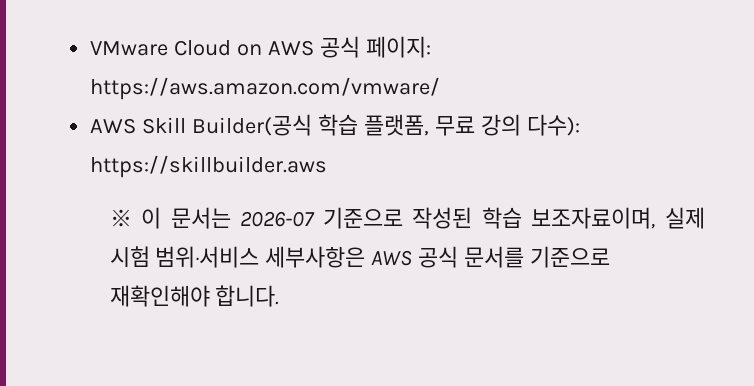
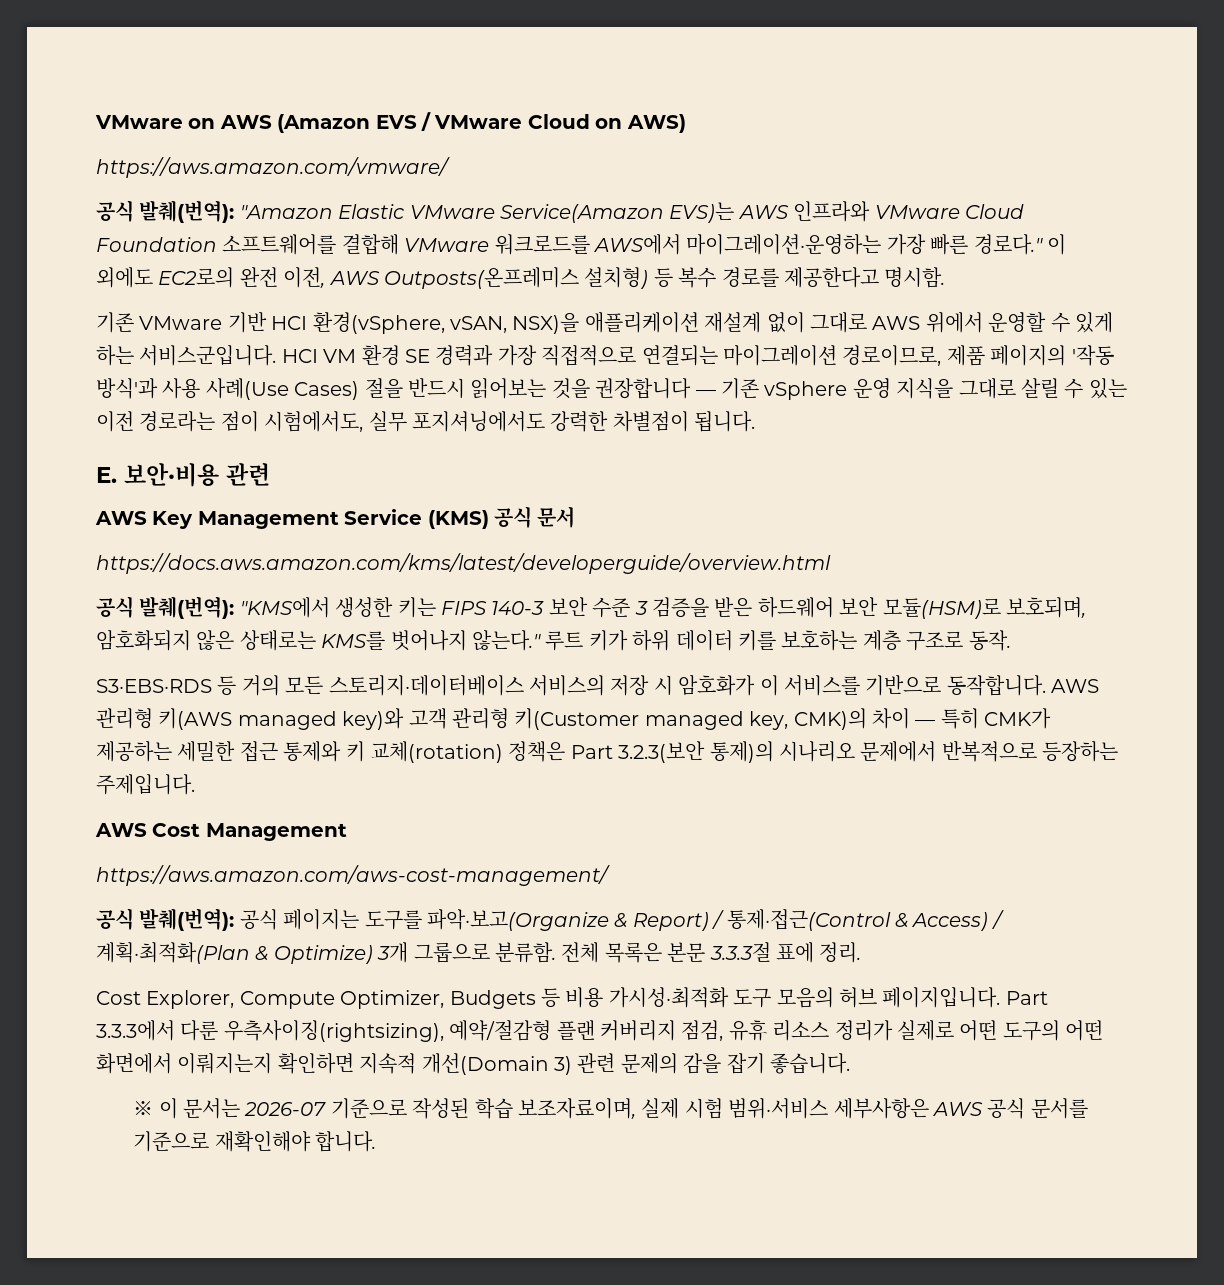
- VMware Cloud on AWS 공식 페이지: https://aws.amazon.com/vmware/
- AWS Skill Builder(공식 학습 플랫폼, 무료 강의 다수): https://skillbuilder.aws
+ VMware on AWS (Amazon EVS / VMware Cloud on AWS)
+ https://aws.amazon.com/vmware/
+ 공식 발췌(번역): "Amazon Elastic VMware Service(Amazon EVS)는 AWS 인프라와 VMware Cloud Foundation 소프트웨어를 결합해 VMware 워크로드를 AWS에서 마이그레이션·운영하는 가장 빠른 경로다." 이 외에도 EC2로의 완전 이전, AWS Outposts(온프레미스 설치형) 등 복수 경로를 제공한다고 명시함.
+ 기존 VMware 기반 HCI 환경(vSphere, vSAN, NSX)을 애플리케이션 재설계 없이 그대로 AWS 위에서 운영할 수 있게 하는 서비스군입니다. HCI VM 환경 SE 경력과 가장 직접적으로 연결되는 마이그레이션 경로이므로, 제품 페이지의 '작동 방식'과 사용 사례(Use Cases) 절을 반드시 읽어보는 것을 권장합니다 — 기존 vSphere 운영 지식을 그대로 살릴 수 있는 이전 경로라는 점이 시험에서도, 실무 포지셔닝에서도 강력한 차별점이 됩니다.
+ E. 보안·비용 관련
+ AWS Key Management Service (KMS) 공식 문서
+ https://docs.aws.amazon.com/kms/latest/developerguide/overview.html
+ 공식 발췌(번역): "KMS에서 생성한 키는 FIPS 140-3 보안 수준 3 검증을 받은 하드웨어 보안 모듈(HSM)로 보호되며, 암호화되지 않은 상태로는 KMS를 벗어나지 않는다." 루트 키가 하위 데이터 키를 보호하는 계층 구조로 동작.
+ S3·EBS·RDS 등 거의 모든 스토리지·데이터베이스 서비스의 저장 시 암호화가 이 서비스를 기반으로 동작합니다. AWS 관리형 키(AWS managed key)와 고객 관리형 키(Customer managed key, CMK)의 차이 — 특히 CMK가 제공하는 세밀한 접근 통제와 키 교체(rotation) 정책은 Part 3.2.3(보안 통제)의 시나리오 문제에서 반복적으로 등장하는 주제입니다.
+ AWS Cost Management
+ https://aws.amazon.com/aws-cost-management/
+ 공식 발췌(번역): 공식 페이지는 도구를 파악·보고(Organize & Report) / 통제·접근(Control & Access) / 계획·최적화(Plan & Optimize) 3개 그룹으로 분류함. 전체 목록은 본문 3.3.3절 표에 정리.
+ Cost Explorer, Compute Optimizer, Budgets 등 비용 가시성·최적화 도구 모음의 허브 페이지입니다. Part 3.3.3에서 다룬 우측사이징(rightsizing), 예약/절감형 플랜 커버리지 점검, 유휴 리소스 정리가 실제로 어떤 도구의 어떤 화면에서 이뤄지는지 확인하면 지속적 개선(Domain 3) 관련 문제의 감을 잡기 좋습니다.

